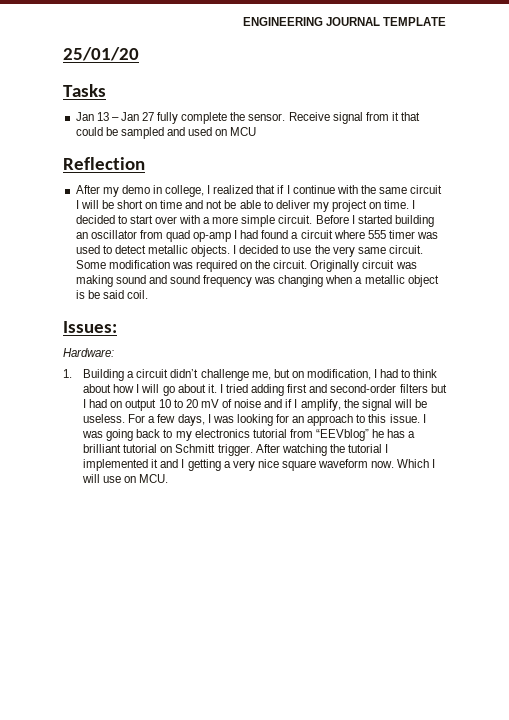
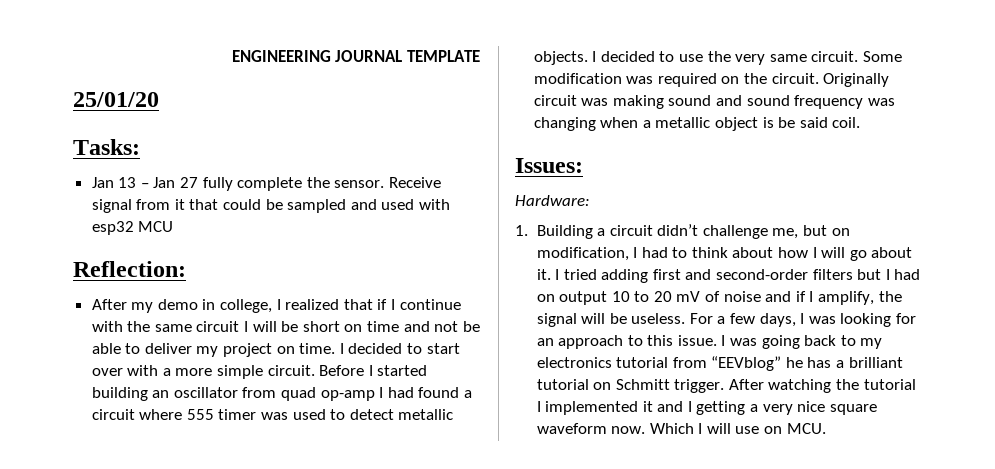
- Tasks
+ Tasks:
- Receive signal from it that could be sampled and used on MCU
+ Receive signal from it that could be sampled and used with esp32 MCU
- Reflection
+ Reflection:

